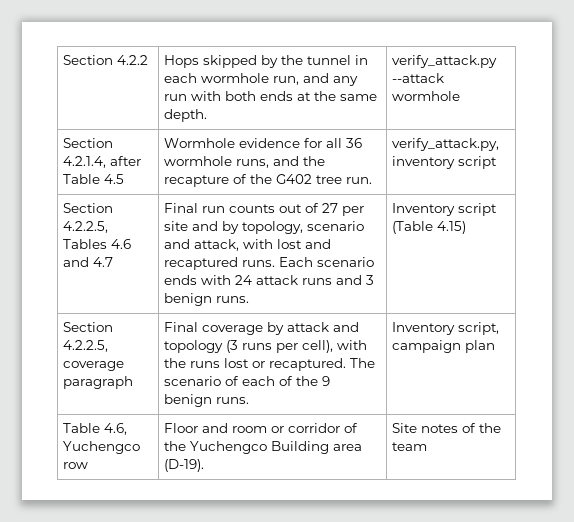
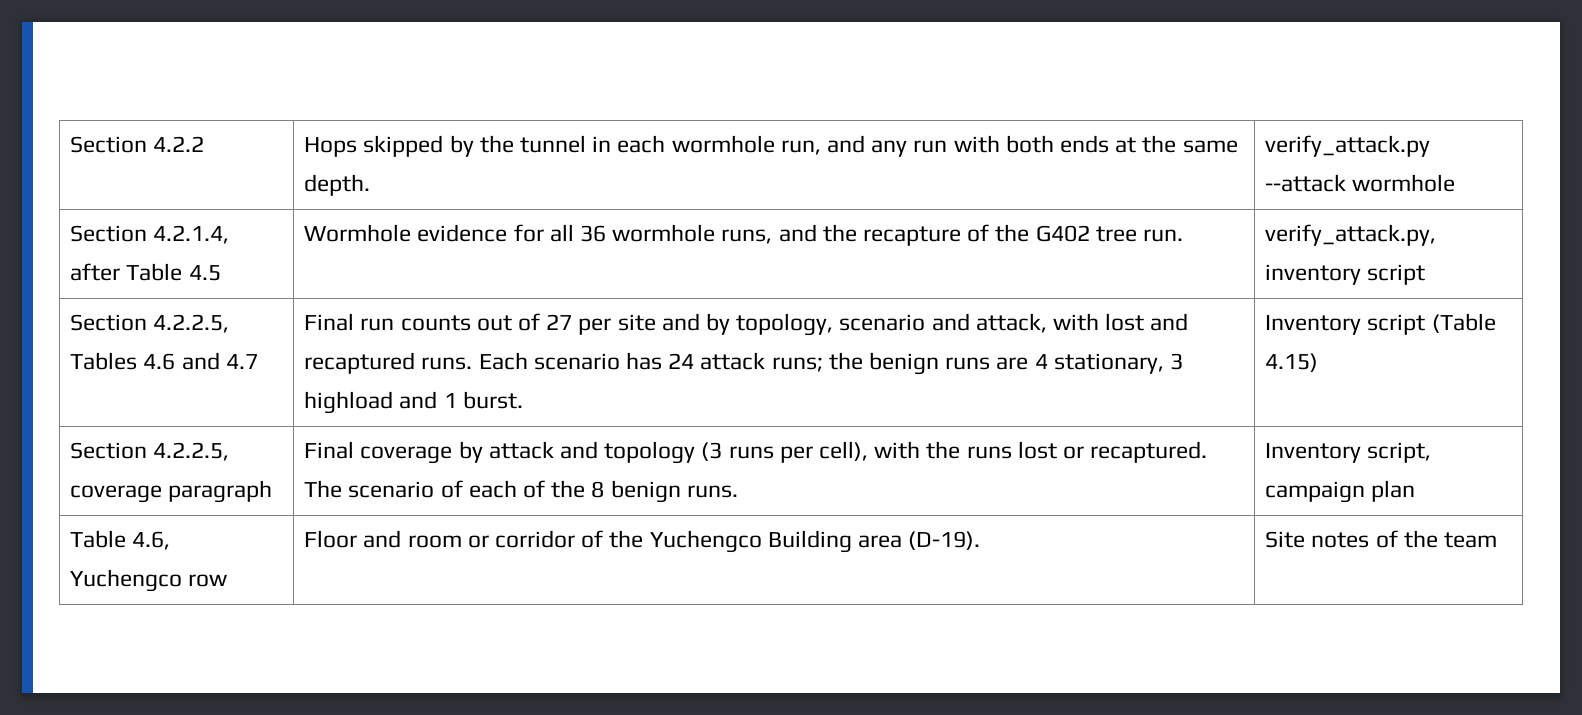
- Each scenario ends with 24 attack runs and 3 benign runs.
+ Each scenario has 24 attack runs; the benign runs are 4 stationary, 3 highload and 1 burst.
- Section 4.2.2.5, coverage paragraph | Final coverage by attack and topology (3 runs per cell), with the runs lost or recaptured. The scenario of each of the 9 benign runs. | Inventory script, campaign plan
+ Section 4.2.2.5, coverage paragraph | Final coverage by attack and topology (3 runs per cell), with the runs lost or recaptured. The scenario of each of the 8 benign runs. | Inventory script, campaign plan

